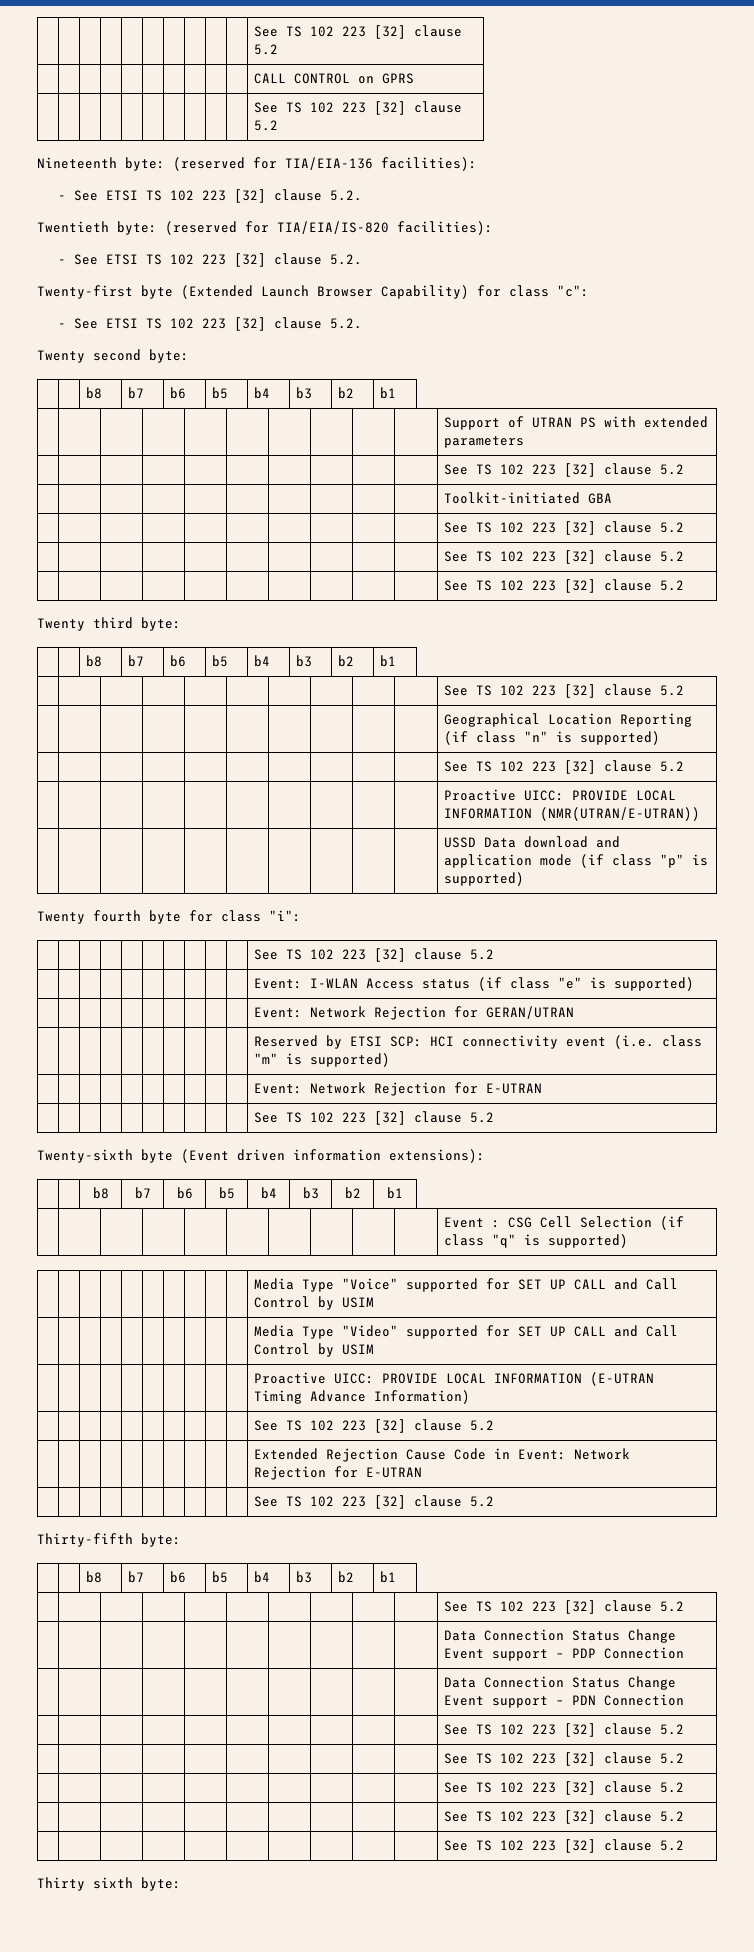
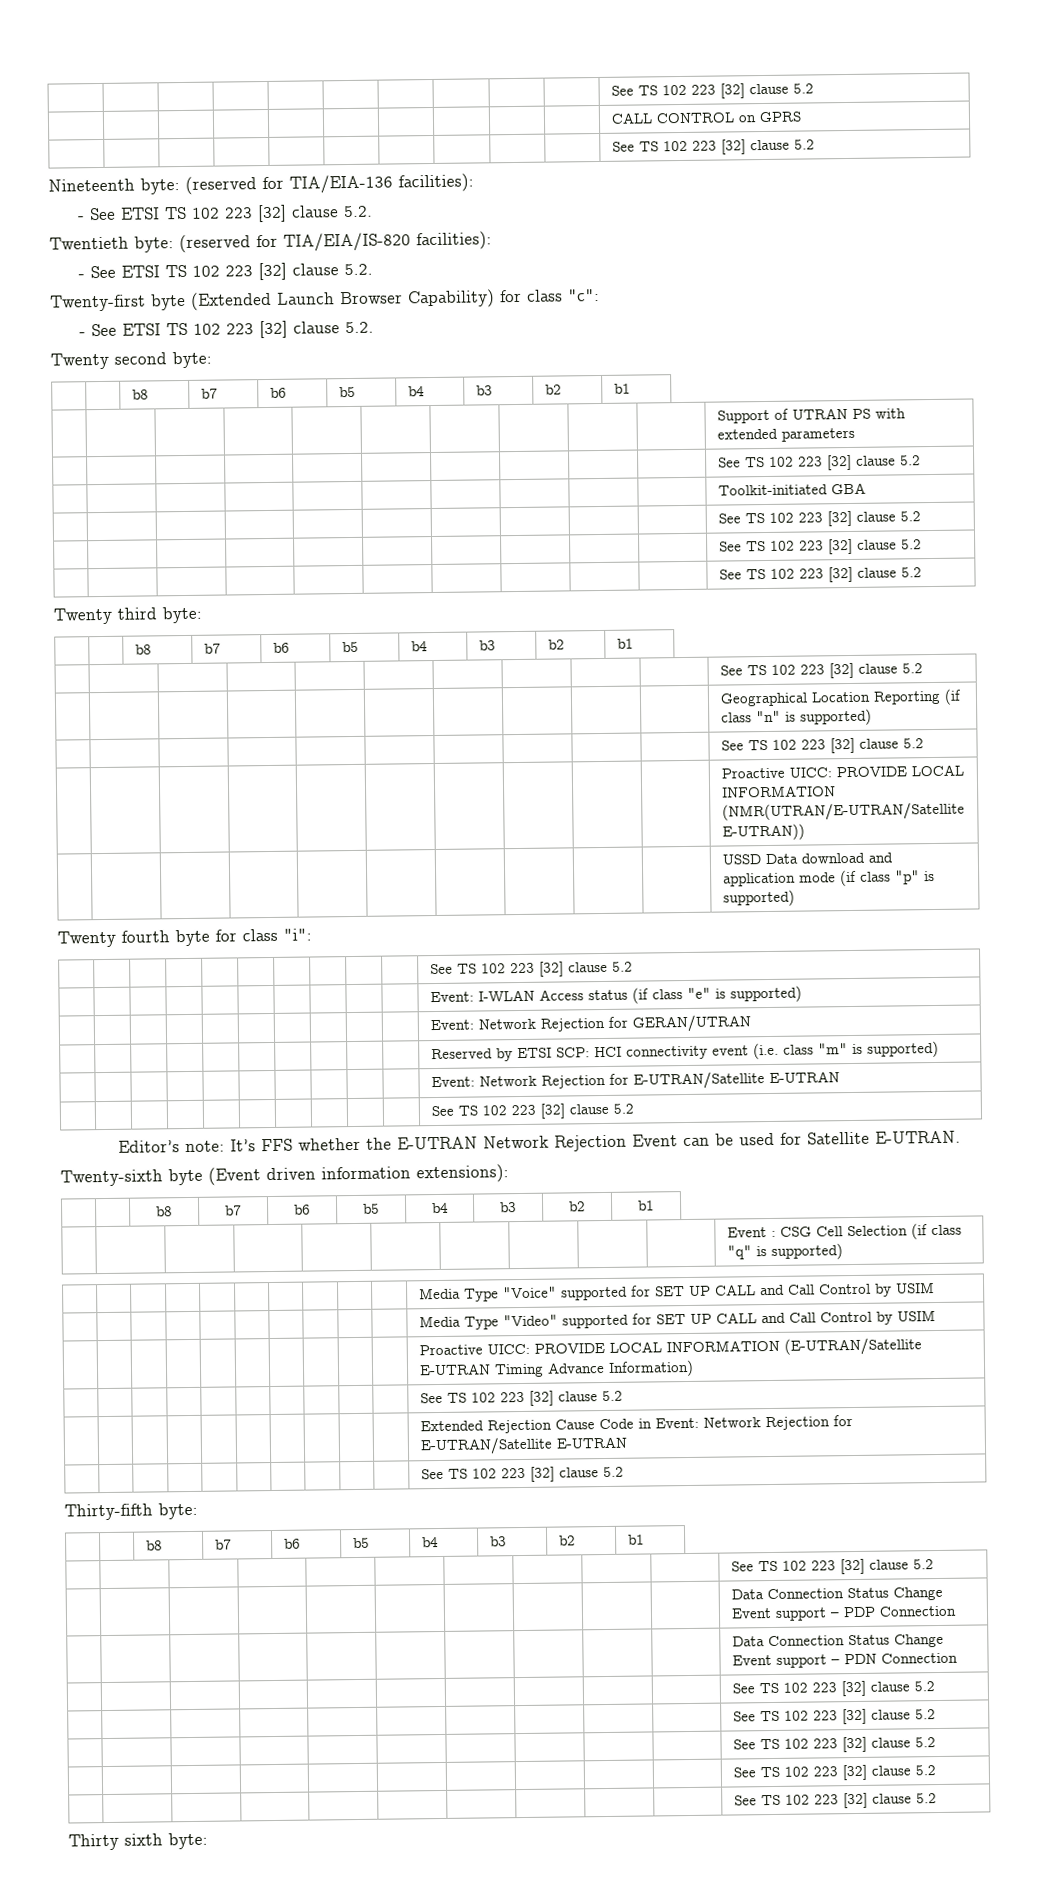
- | | | | | | | | | | Proactive UICC: PROVIDE LOCAL INFORMATION (NMR(UTRAN/E-UTRAN))
+ | | | | | | | | | | Proactive UICC: PROVIDE LOCAL INFORMATION (NMR(UTRAN/E-UTRAN/Satellite E-UTRAN))
- | | | | | | | | | | Event: Network Rejection for E-UTRAN
+ | | | | | | | | | | Event: Network Rejection for E-UTRAN/Satellite E-UTRAN
  | | | | | | | | | | See TS 102 223 [32] clause 5.2
+ Editor’s note: It’s FFS whether the E-UTRAN Network Rejection Event can be used for Satellite E-UTRAN.
- | | | | | | | | | | Proactive UICC: PROVIDE LOCAL INFORMATION (E-UTRAN Timing Advance Information)
+ | | | | | | | | | | Proactive UICC: PROVIDE LOCAL INFORMATION (E-UTRAN/Satellite E-UTRAN Timing Advance Information)
- | | | | | | | | | | Extended Rejection Cause Code in Event: Network Rejection for E-UTRAN
+ | | | | | | | | | | Extended Rejection Cause Code in Event: Network Rejection for E-UTRAN/Satellite E-UTRAN

